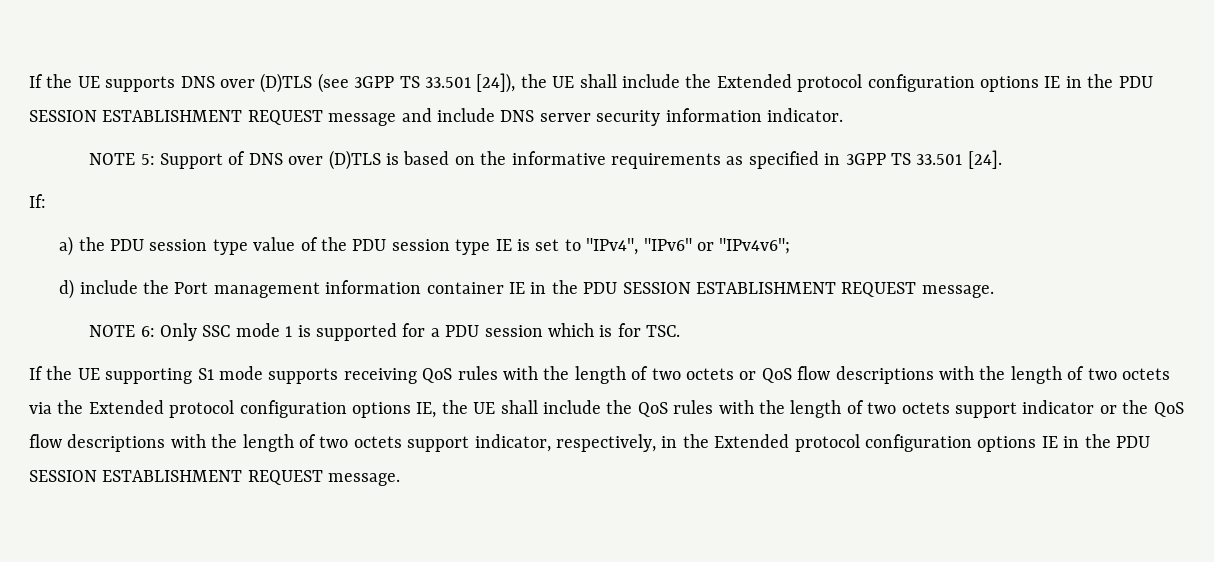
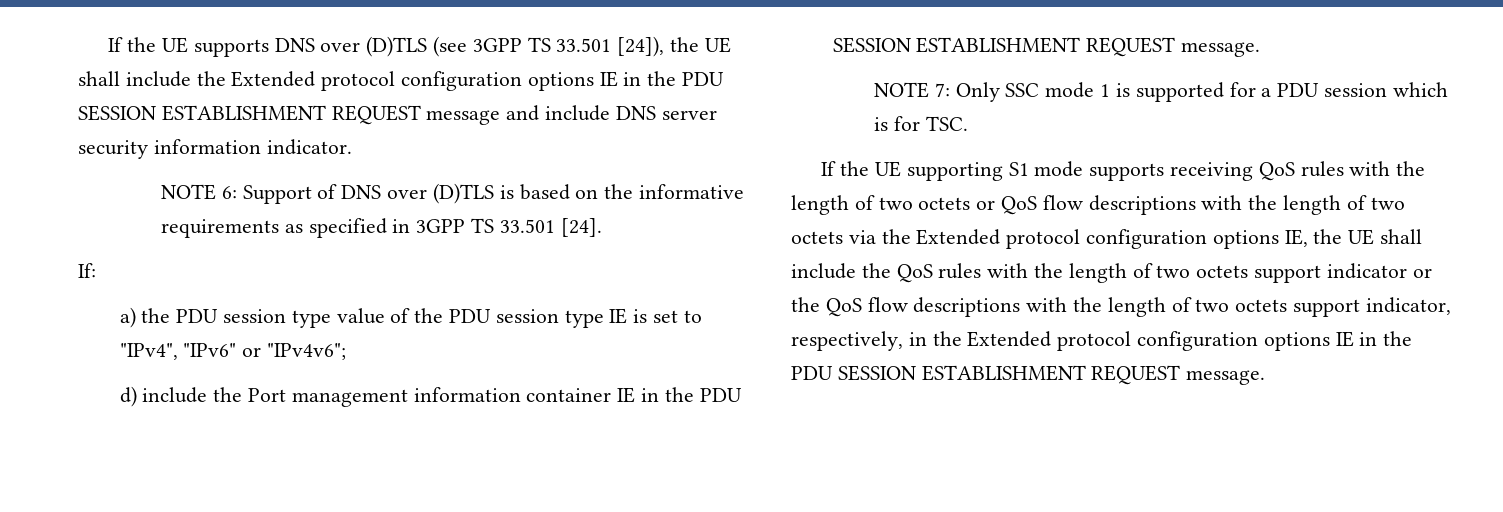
- NOTE 5: Support of DNS over (D)TLS is based on the informative requirements as specified in 3GPP TS 33.501 [24].
+ NOTE 6: Support of DNS over (D)TLS is based on the informative requirements as specified in 3GPP TS 33.501 [24].
- NOTE 6: Only SSC mode 1 is supported for a PDU session which is for TSC.
+ NOTE 7: Only SSC mode 1 is supported for a PDU session which is for TSC.

